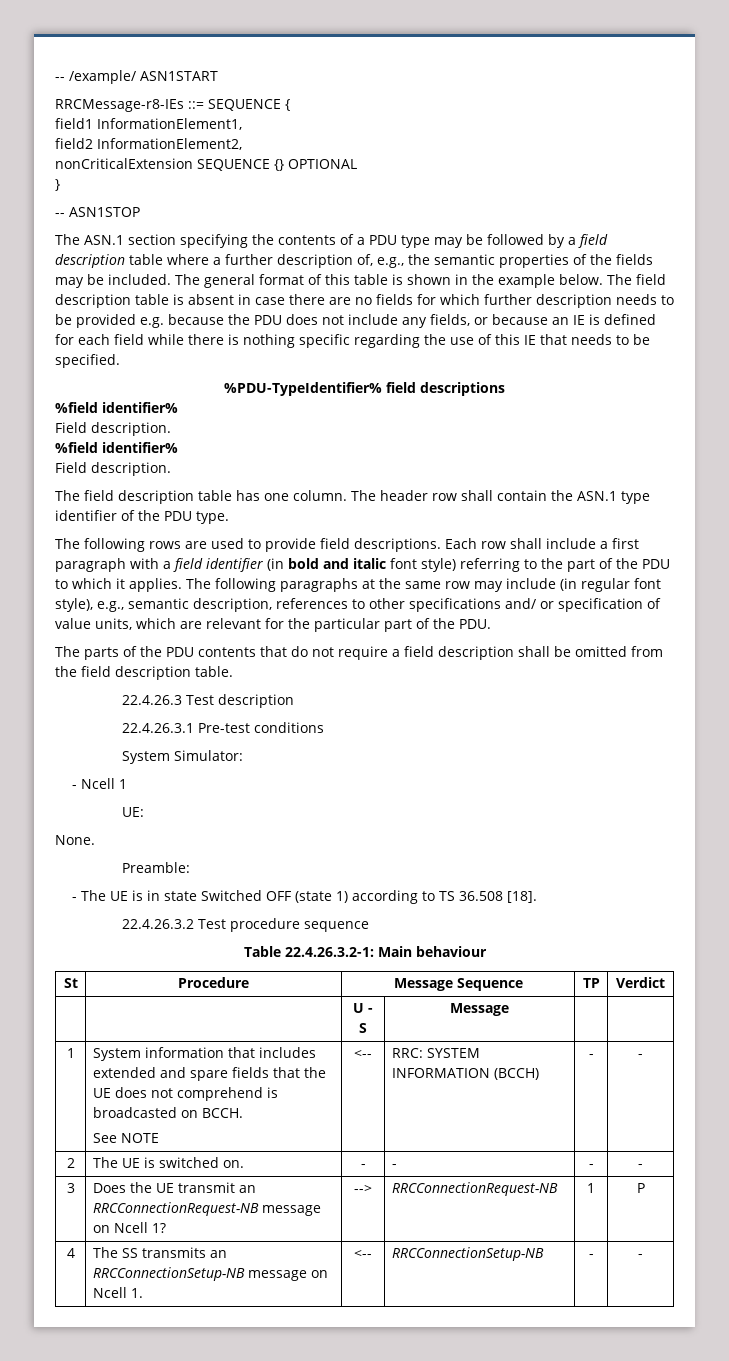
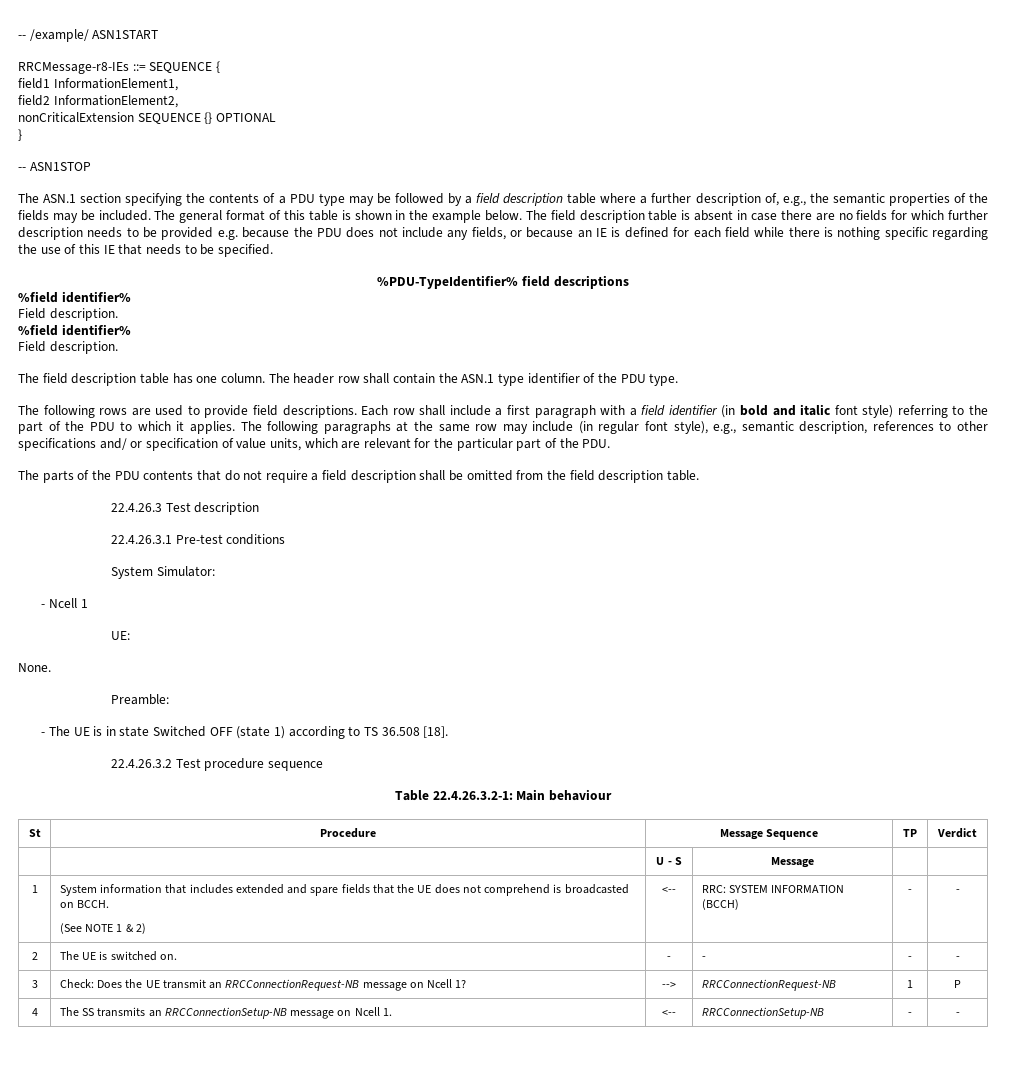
  1 | System information that includes extended and spare fields that the UE does not comprehend is broadcasted on BCCH.
- See NOTE | <-- | RRC: SYSTEM INFORMATION (BCCH) | - | -
+ (See NOTE 1 & 2) | <-- | RRC: SYSTEM INFORMATION (BCCH) | - | -
- 3 | Does the UE transmit an RRCConnectionRequest-NB message on Ncell 1? | --> | RRCConnectionRequest-NB | 1 | P
+ 3 | Check: Does the UE transmit an RRCConnectionRequest-NB message on Ncell 1? | --> | RRCConnectionRequest-NB | 1 | P

